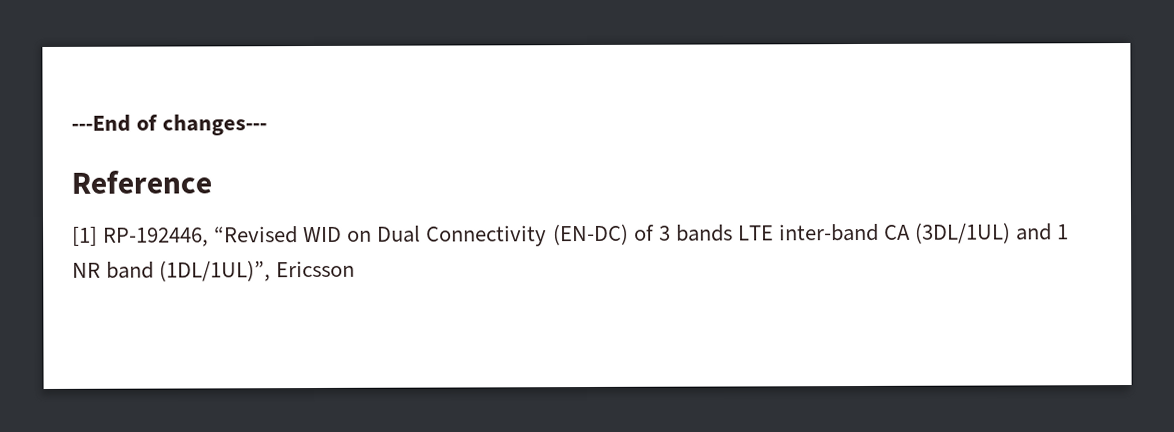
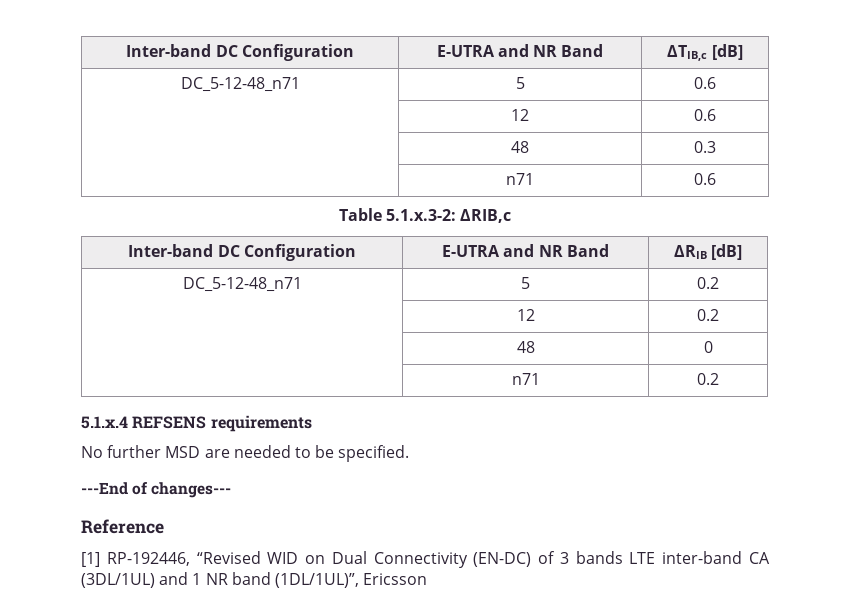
+ Inter-band DC Configuration | E-UTRA and NR Band | ΔTIB,c [dB]
+ DC_5-12-48_n71 | 5 | 0.6
+ | 12 | 0.6
+ | 48 | 0.3
+ | n71 | 0.6
+ Table 5.1.x.3-2: ΔRIB,c
+ Inter-band DC Configuration | E-UTRA and NR Band | ΔRIB [dB]
+ DC_5-12-48_n71 | 5 | 0.2
+ | 12 | 0.2
+ | 48 | 0
+ | n71 | 0.2
+ 5.1.x.4 REFSENS requirements
+ No further MSD are needed to be specified.

